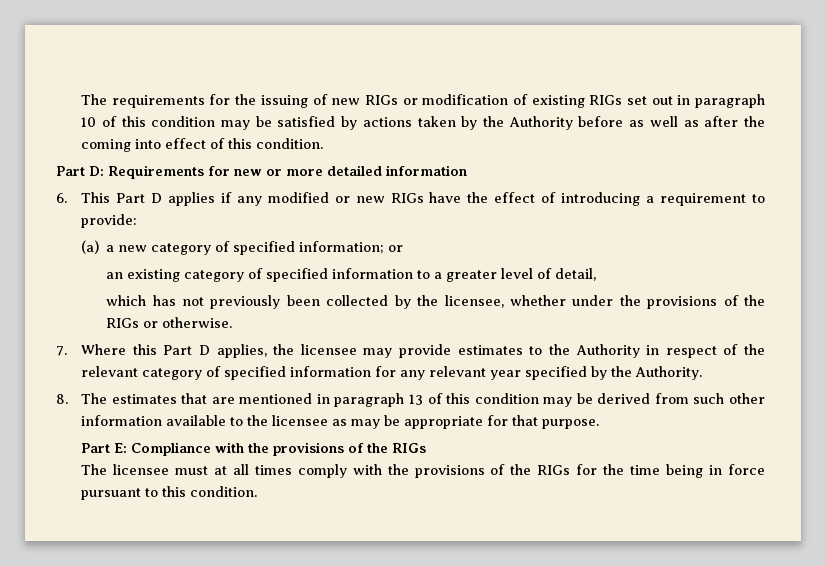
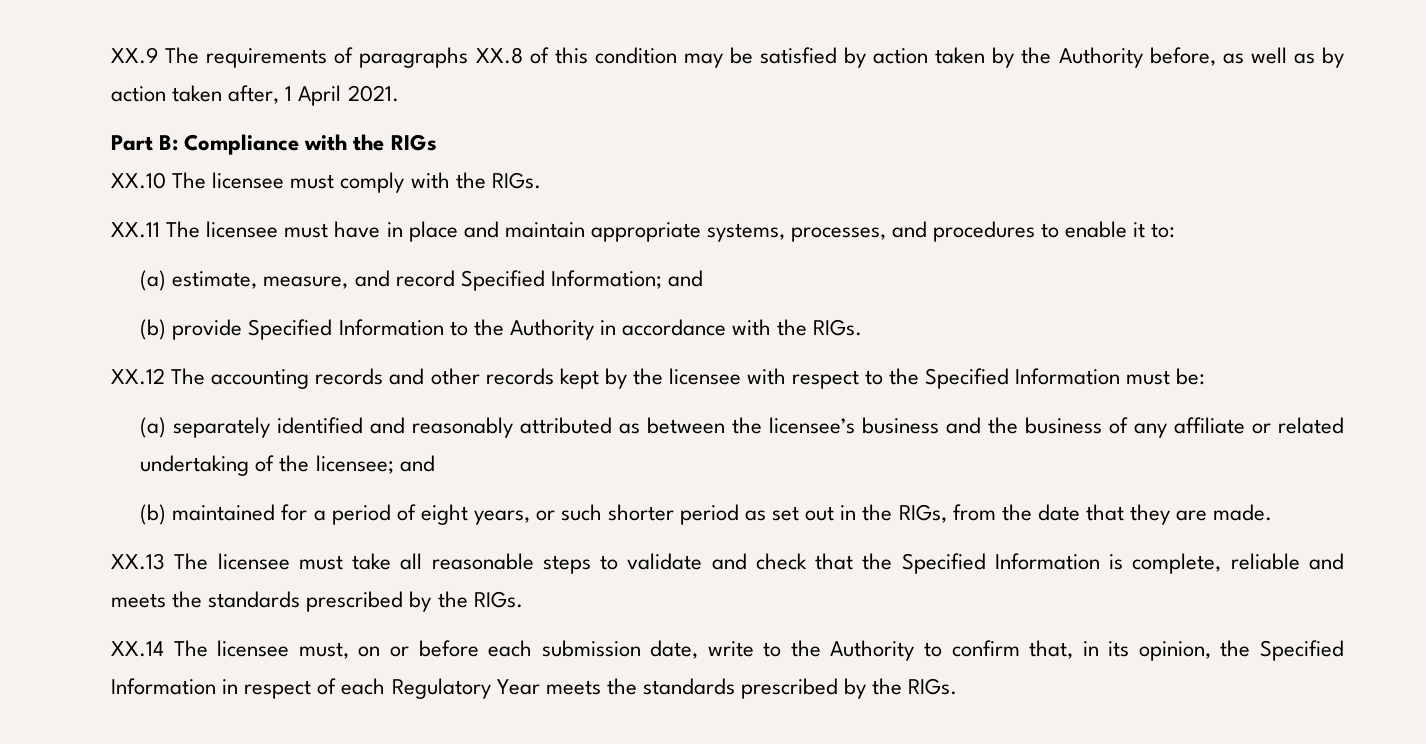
- The requirements for the issuing of new RIGs or modification of existing RIGs set out in paragraph 10 of this condition may be satisfied by actions taken by the Authority before as well as after the coming into effect of this condition.
- Part D: Requirements for new or more detailed information
- 6. This Part D applies if any modified or new RIGs have the effect of introducing a requirement to provide:
- (a) a new category of specified information; or
- an existing category of specified information to a greater level of detail,
- which has not previously been collected by the licensee, whether under the provisions of the RIGs or otherwise.
- 7. Where this Part D applies, the licensee may provide estimates to the Authority in respect of the relevant category of specified information for any relevant year specified by the Authority.
- 8. The estimates that are mentioned in paragraph 13 of this condition may be derived from such other information available to the licensee as may be appropriate for that purpose.
- Part E: Compliance with the provisions of the RIGs
- The licensee must at all times comply with the provisions of the RIGs for the time being in force pursuant to this condition.
+ XX.9 The requirements of paragraphs XX.8 of this condition may be satisfied by action taken by the Authority before, as well as by action taken after, 1 April 2021.
+ Part B: Compliance with the RIGs
+ XX.10 The licensee must comply with the RIGs.
+ XX.11 The licensee must have in place and maintain appropriate systems, processes, and procedures to enable it to:
+ (a) estimate, measure, and record Specified Information; and
+ (b) provide Specified Information to the Authority in accordance with the RIGs.
+ XX.12 The accounting records and other records kept by the licensee with respect to the Specified Information must be:
+ (a) separately identified and reasonably attributed as between the licensee’s business and the business of any affiliate or related undertaking of the licensee; and
+ (b) maintained for a period of eight years, or such shorter period as set out in the RIGs, from the date that they are made.
+ XX.13 The licensee must take all reasonable steps to validate and check that the Specified Information is complete, reliable and meets the standards prescribed by the RIGs.
+ XX.14 The licensee must, on or before each submission date, write to the Authority to confirm that, in its opinion, the Specified Information in respect of each Regulatory Year meets the standards prescribed by the RIGs.

